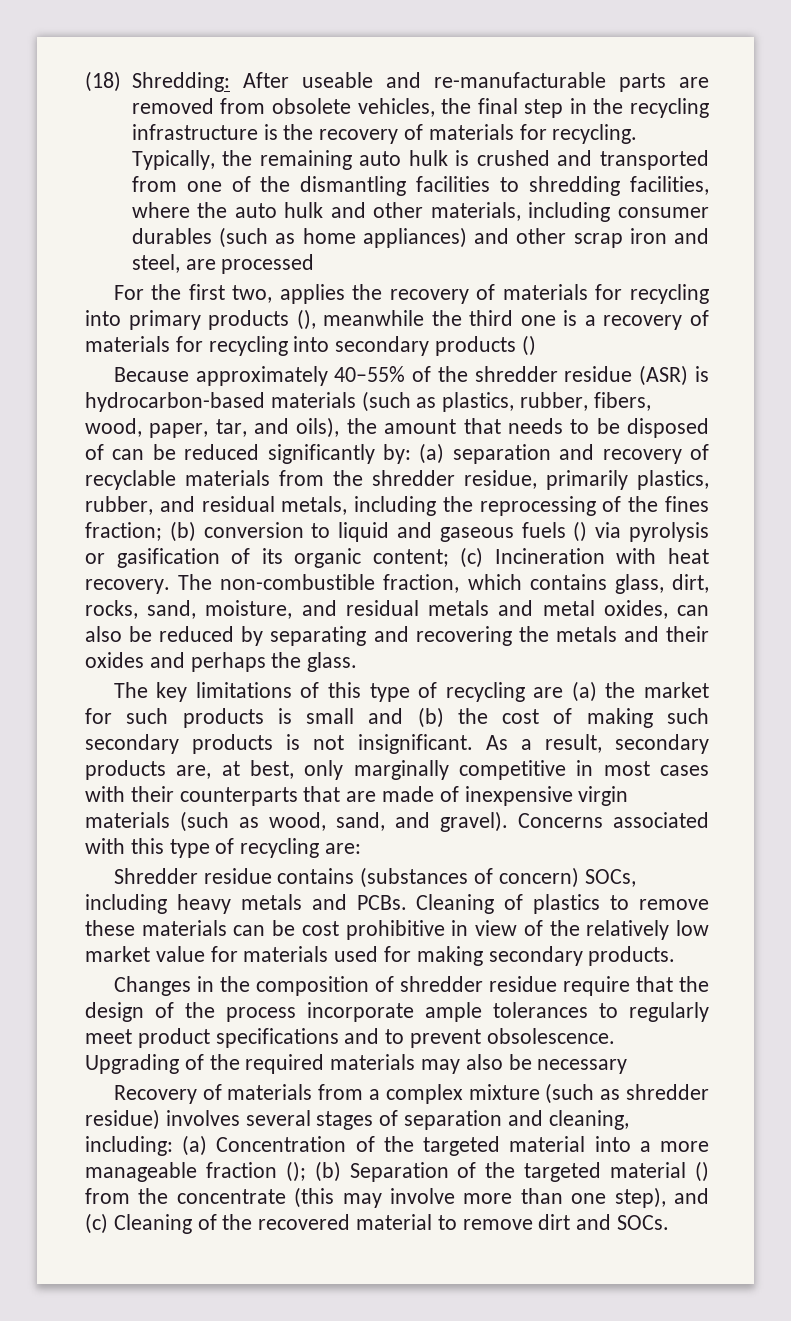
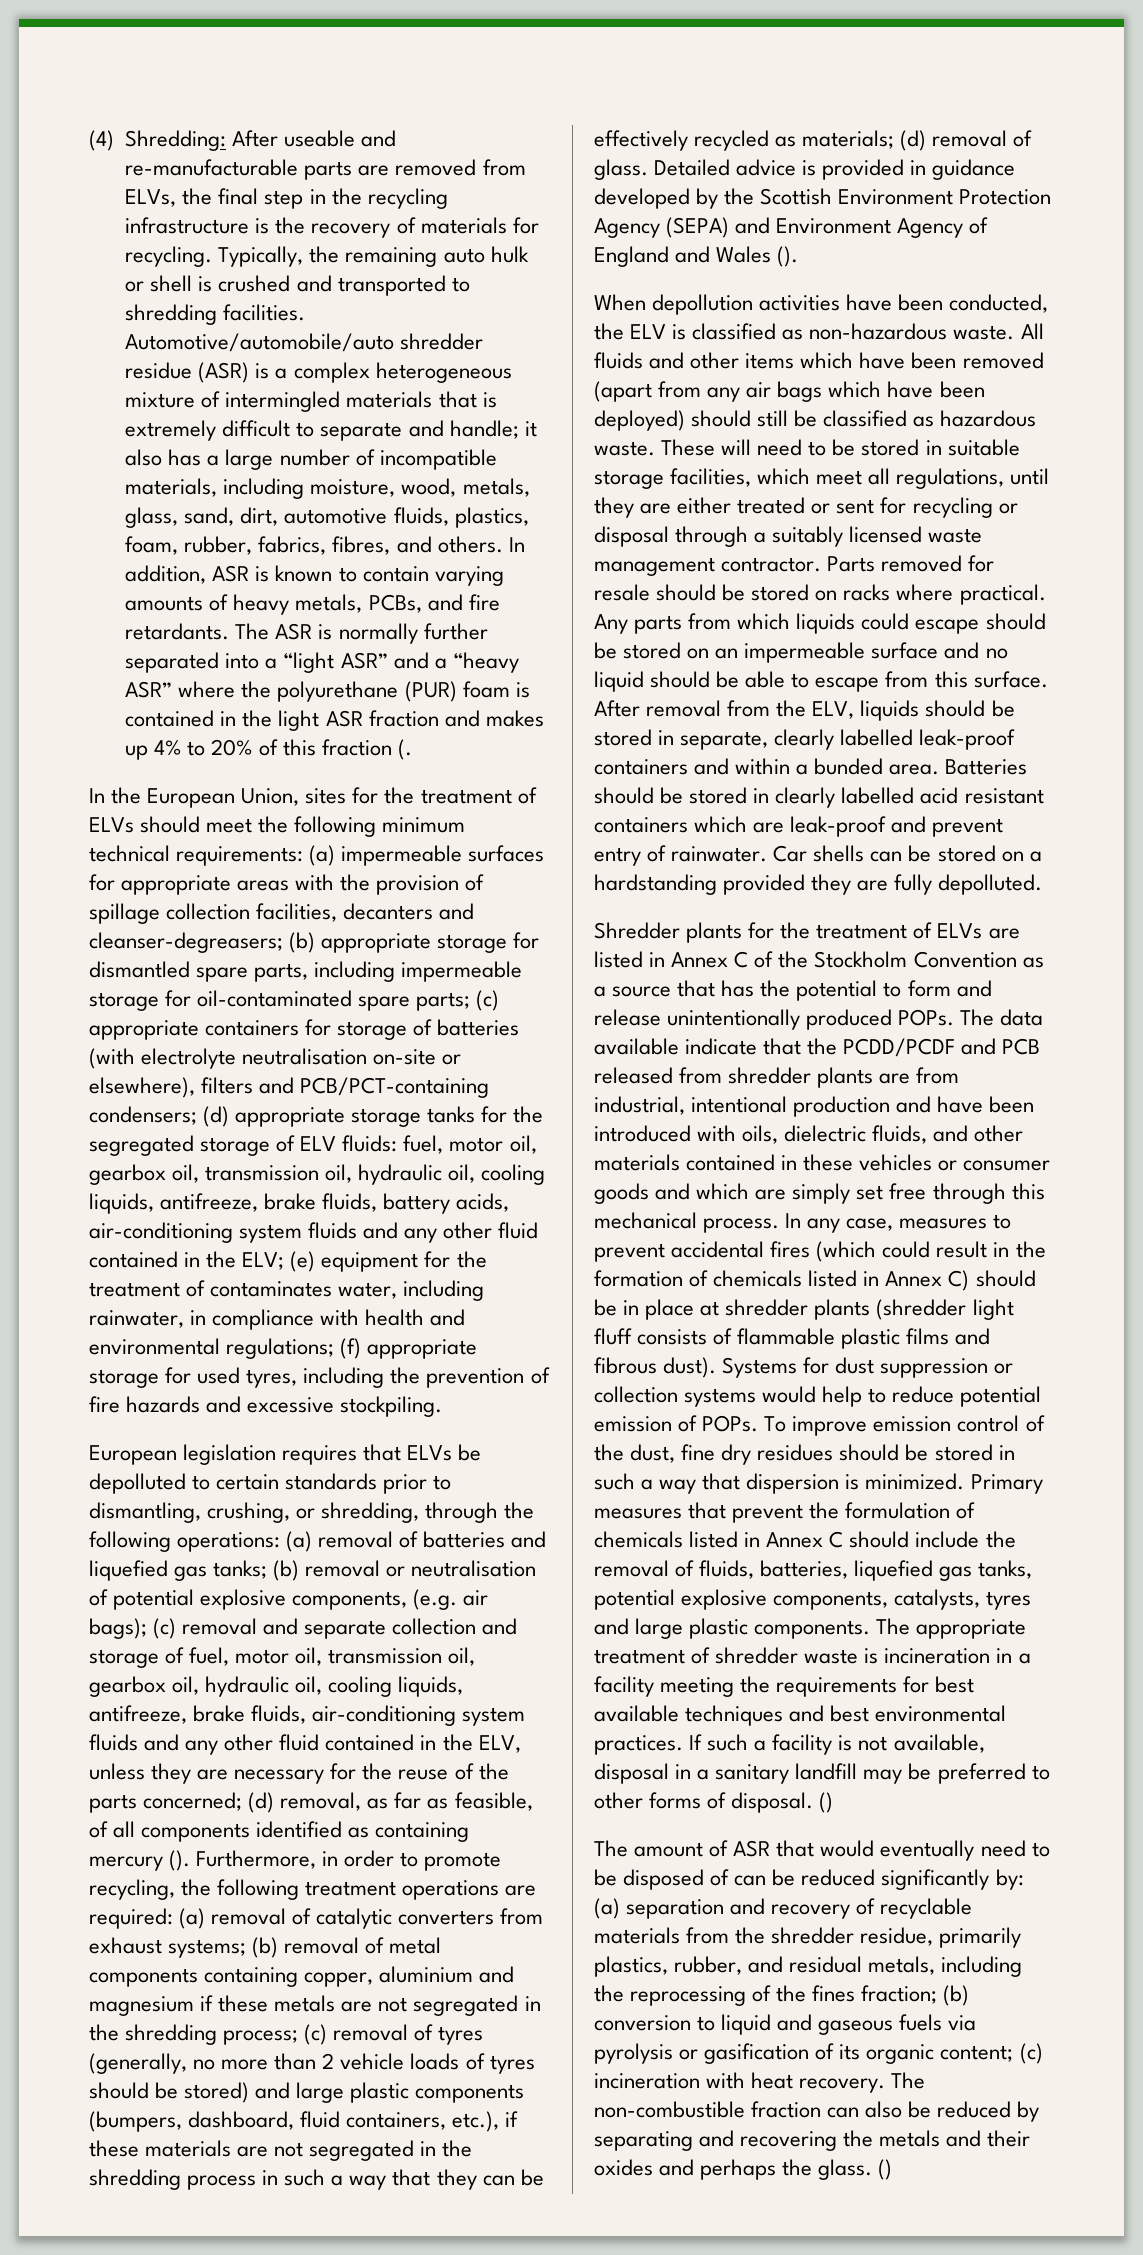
- (18) Shredding: After useable and re-manufacturable parts are removed from obsolete vehicles, the final step in the recycling infrastructure is the recovery of materials for recycling.
+ (4) Shredding: After useable and re-manufacturable parts are removed from ELVs, the final step in the recycling infrastructure is the recovery of materials for recycling.
- Typically, the remaining auto hulk is crushed and transported from one of the dismantling facilities to shredding facilities, where the auto hulk and other materials, including consumer durables (such as home appliances) and other scrap iron and steel, are processed
- For the first two, applies the recovery of materials for recycling into primary products (), meanwhile the third one is a recovery of materials for recycling into secondary products ()
- Because approximately 40–55% of the shredder residue (ASR) is hydrocarbon-based materials (such as plastics, rubber, fibers, wood, paper, tar, and oils), the amount that needs to be disposed of can be reduced significantly by:
+ Typically, the remaining auto hulk or shell is crushed and transported to shredding facilities. Automotive/automobile/auto shredder residue (ASR) is a complex heterogeneous mixture of intermingled materials that is extremely difficult to separate and handle; it also has a large number of incompatible materials, including moisture, wood, metals, glass, sand, dirt, automotive fluids, plastics, foam, rubber, fabrics, fibres, and others. In addition, ASR is known to contain varying amounts of heavy metals, PCBs, and fire retardants. The ASR is normally further separated into a “light ASR” and a “heavy ASR” where the polyurethane (PUR) foam is contained in the light ASR fraction and makes up 4% to 20% of this fraction (.
+ In the European Union, sites for the treatment of ELVs should meet the following minimum technical requirements: (a) impermeable surfaces for appropriate areas with the provision of spillage collection facilities, decanters and cleanser-degreasers; (b) appropriate storage for dismantled spare parts, including impermeable storage for oil-contaminated spare parts; (c) appropriate containers for storage of batteries (with electrolyte neutralisation on-site or elsewhere), filters and PCB/PCT-containing condensers; (d) appropriate storage tanks for the segregated storage of ELV fluids: fuel, motor oil, gearbox oil, transmission oil, hydraulic oil, cooling liquids, antifreeze, brake fluids, battery acids, air-conditioning system fluids and any other fluid contained in the ELV; (e) equipment for the treatment of contaminates water, including rainwater, in compliance with health and environmental regulations; (f) appropriate storage for used tyres, including the prevention of fire hazards and excessive stockpiling.
+ European legislation requires that ELVs be depolluted to certain standards prior to dismantling, crushing, or shredding, through the following operations: (a) removal of batteries and liquefied gas tanks; (b) removal or neutralisation of potential explosive components, (e.g. air bags); (c) removal and separate collection and storage of fuel, motor oil, transmission oil, gearbox oil, hydraulic oil, cooling liquids, antifreeze, brake fluids, air-conditioning system fluids and any other fluid contained in the ELV, unless they are necessary for the reuse of the parts concerned; (d) removal, as far as feasible, of all components identified as containing mercury (). Furthermore, in order to promote recycling, the following treatment operations are required: (a) removal of catalytic converters from exhaust systems; (b) removal of metal components containing copper, aluminium and magnesium if these metals are not segregated in the shredding process; (c) removal of tyres (generally, no more than 2 vehicle loads of tyres should be stored) and large plastic components (bumpers, dashboard, fluid containers, etc.), if these materials are not segregated in the shredding process in such a way that they can be effectively recycled as materials; (d) removal of glass. Detailed advice is provided in guidance developed by the Scottish Environment Protection Agency (SEPA) and Environment Agency of England and Wales ().
+ When depollution activities have been conducted, the ELV is classified as non-hazardous waste. All fluids and other items which have been removed (apart from any air bags which have been deployed) should still be classified as hazardous waste. These will need to be stored in suitable storage facilities, which meet all regulations, until they are either treated or sent for recycling or disposal through a suitably licensed waste management contractor. Parts removed for resale should be stored on racks where practical. Any parts from which liquids could escape should be stored on an impermeable surface and no liquid should be able to escape from this surface. After removal from the ELV, liquids should be stored in separate, clearly labelled leak-proof containers and within a bunded area. Batteries should be stored in clearly labelled acid resistant containers which are leak-proof and prevent entry of rainwater. Car shells can be stored on a hardstanding provided they are fully depolluted.
+ Shredder plants for the treatment of ELVs are listed in Annex C of the Stockholm Convention as a source that has the potential to form and release unintentionally produced POPs. The data available indicate that the PCDD/PCDF and PCB released from shredder plants are from industrial, intentional production and have been introduced with oils, dielectric fluids, and other materials contained in these vehicles or consumer goods and which are simply set free through this mechanical process. In any case, measures to prevent accidental fires (which could result in the formation of chemicals listed in Annex C) should be in place at shredder plants (shredder light fluff consists of flammable plastic films and fibrous dust). Systems for dust suppression or collection systems would help to reduce potential emission of POPs. To improve emission control of the dust, fine dry residues should be stored in such a way that dispersion is minimized. Primary measures that prevent the formulation of chemicals listed in Annex C should include the removal of fluids, batteries, liquefied gas tanks, potential explosive components, catalysts, tyres and large plastic components. The appropriate treatment of shredder waste is incineration in a facility meeting the requirements for best available techniques and best environmental practices. If such a facility is not available, disposal in a sanitary landfill may be preferred to other forms of disposal. ()
+ The amount of ASR that would eventually need to be disposed of can be reduced significantly by:
- (b) conversion to liquid and gaseous fuels () via pyrolysis or gasification of its organic content;
+ (b) conversion to liquid and gaseous fuels via pyrolysis or gasification of its organic content;
- (c) Incineration with heat recovery.
+ (c) incineration with heat recovery.
- The non-combustible fraction, which contains glass, dirt, rocks, sand, moisture, and residual metals and metal oxides, can also be reduced by separating and recovering the metals and their oxides and perhaps the glass.
- The key limitations of this type of recycling are (a) the market for such products is small and (b) the cost of making such secondary products is not insignificant. As a result, secondary products are, at best, only marginally competitive in most cases with their counterparts that are made of inexpensive virgin materials (such as wood, sand, and gravel). Concerns associated with this type of recycling are:
- Shredder residue contains (substances of concern) SOCs, including heavy metals and PCBs. Cleaning of plastics to remove these materials can be cost prohibitive in view of the relatively low market value for materials used for making secondary products.
- Changes in the composition of shredder residue require that the design of the process incorporate ample tolerances to regularly meet product specifications and to prevent obsolescence. Upgrading of the required materials may also be necessary
- Recovery of materials from a complex mixture (such as shredder residue) involves several stages of separation and cleaning, including: (a) Concentration of the targeted material into a more manageable fraction (); (b) Separation of the targeted material () from the concentrate (this may involve more than one step), and (c) Cleaning of the recovered material to remove dirt and SOCs.
+ The non-combustible fraction can also be reduced by separating and recovering the metals and their oxides and perhaps the glass. ()

